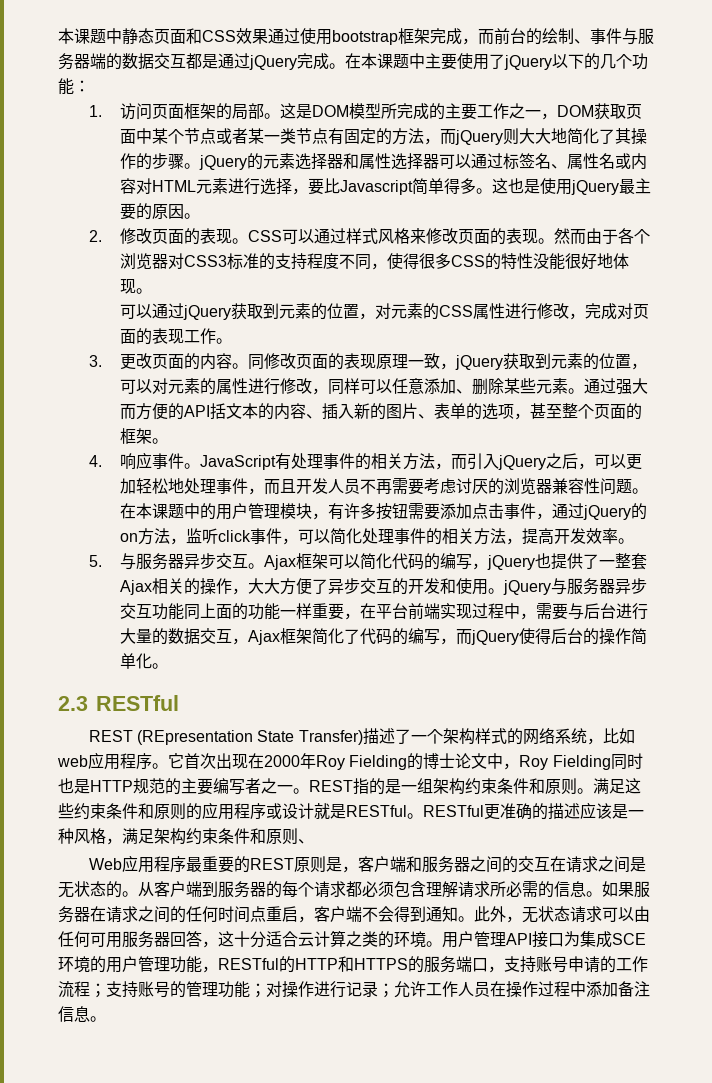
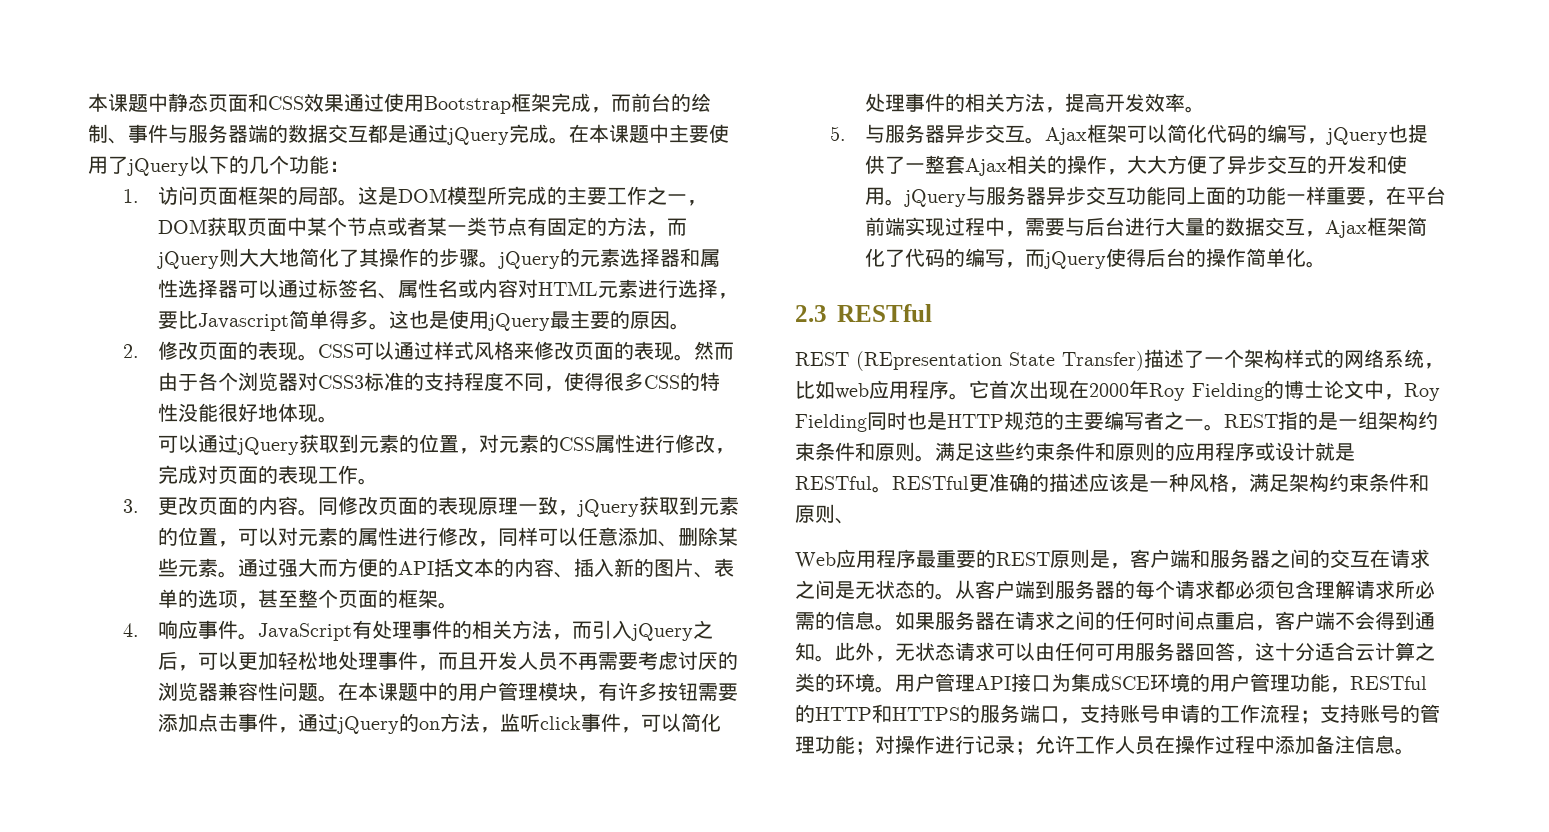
- 本课题中静态页面和CSS效果通过使用bootstrap框架完成，而前台的绘制、事件与服务器端的数据交互都是通过jQuery完成。
+ 本课题中静态页面和CSS效果通过使用Bootstrap框架完成，而前台的绘制、事件与服务器端的数据交互都是通过jQuery完成。

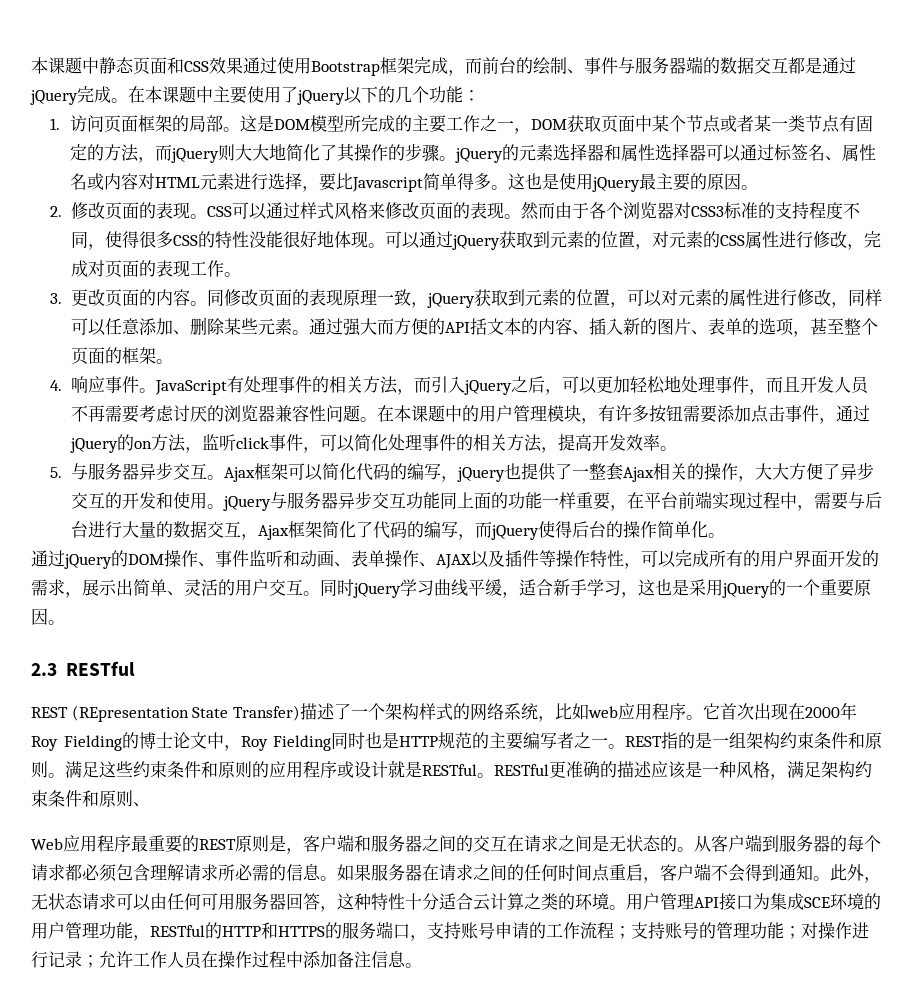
- 然而由于各个浏览器对CSS3标准的支持程度不同，使得很多CSS的特性没能很好地体现。
- 可以通过jQuery获取到元素的位置，对元素的CSS属性进行修改，完成对页面的表现工作。
+ 然而由于各个浏览器对CSS3标准的支持程度不同，使得很多CSS的特性没能很好地体现。可以通过jQuery获取到元素的位置，对元素的CSS属性进行修改，完成对页面的表现工作。
+ 通过jQuery的DOM操作、事件监听和动画、表单操作、AJAX以及插件等操作特性，可以完成所有的用户界面开发的需求，展示出简单、灵活的用户交互。同时jQuery学习曲线平缓，适合新手学习，这也是采用jQuery的一个重要原因。
- 此外，无状态请求可以由任何可用服务器回答，这十分适合云计算之类的环境。
+ 此外，无状态请求可以由任何可用服务器回答，这种特性十分适合云计算之类的环境。

